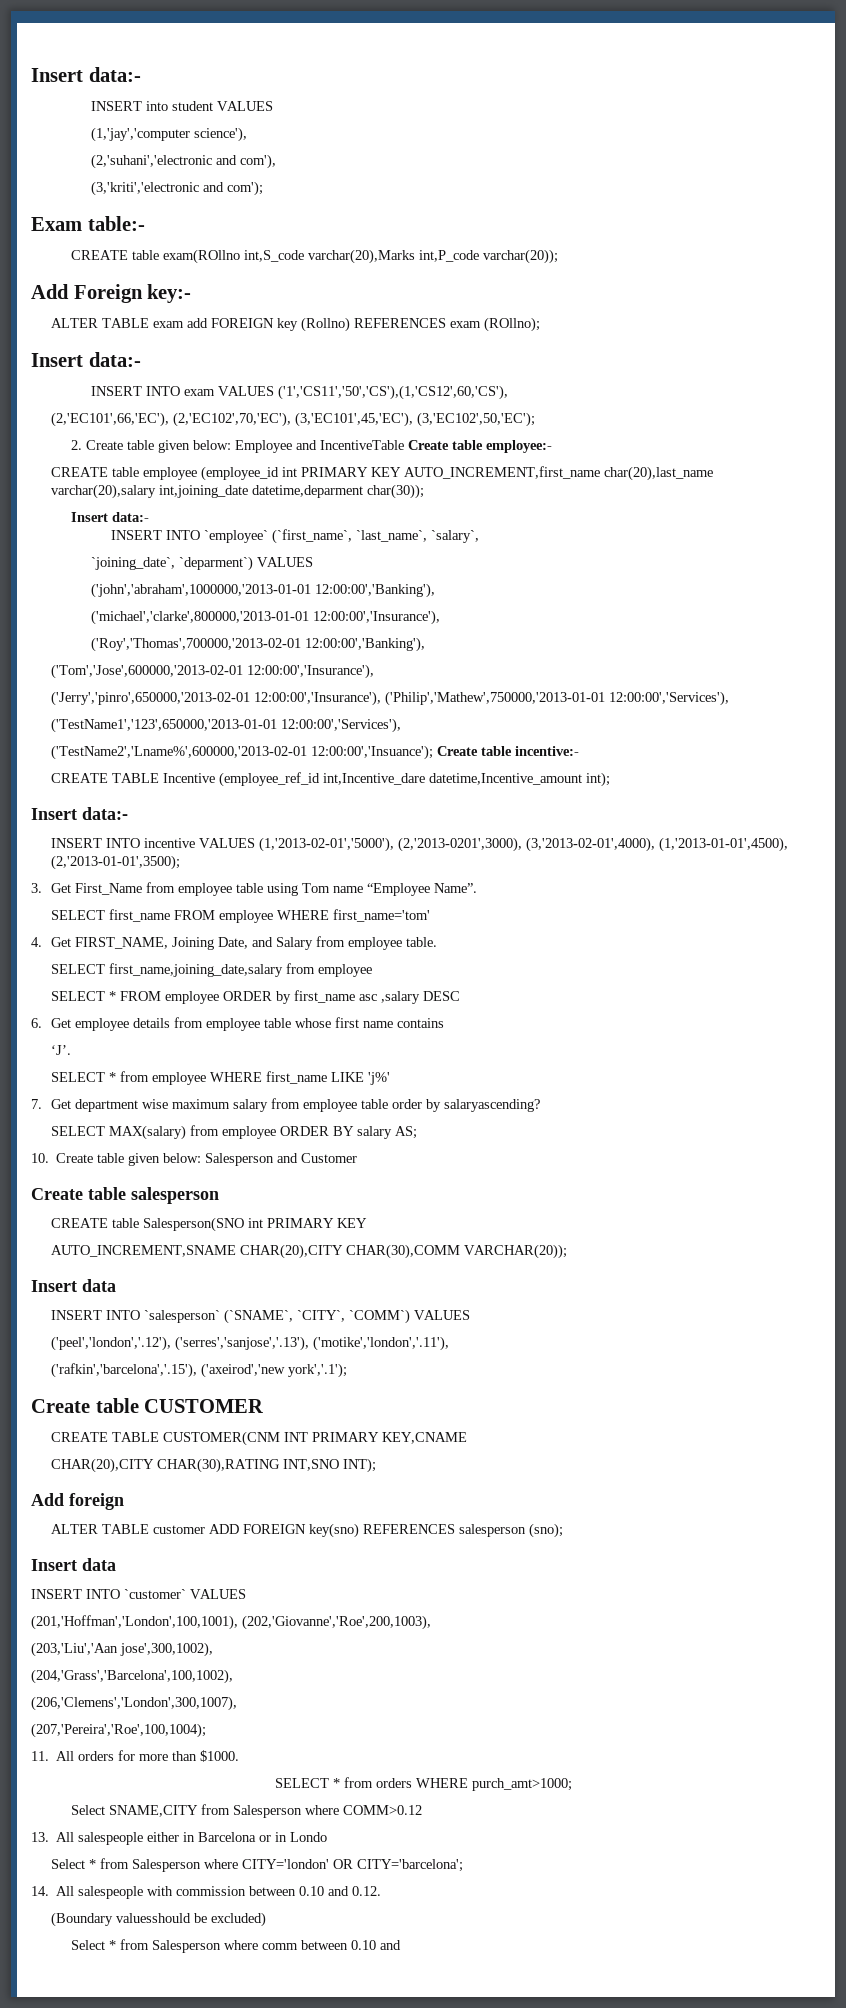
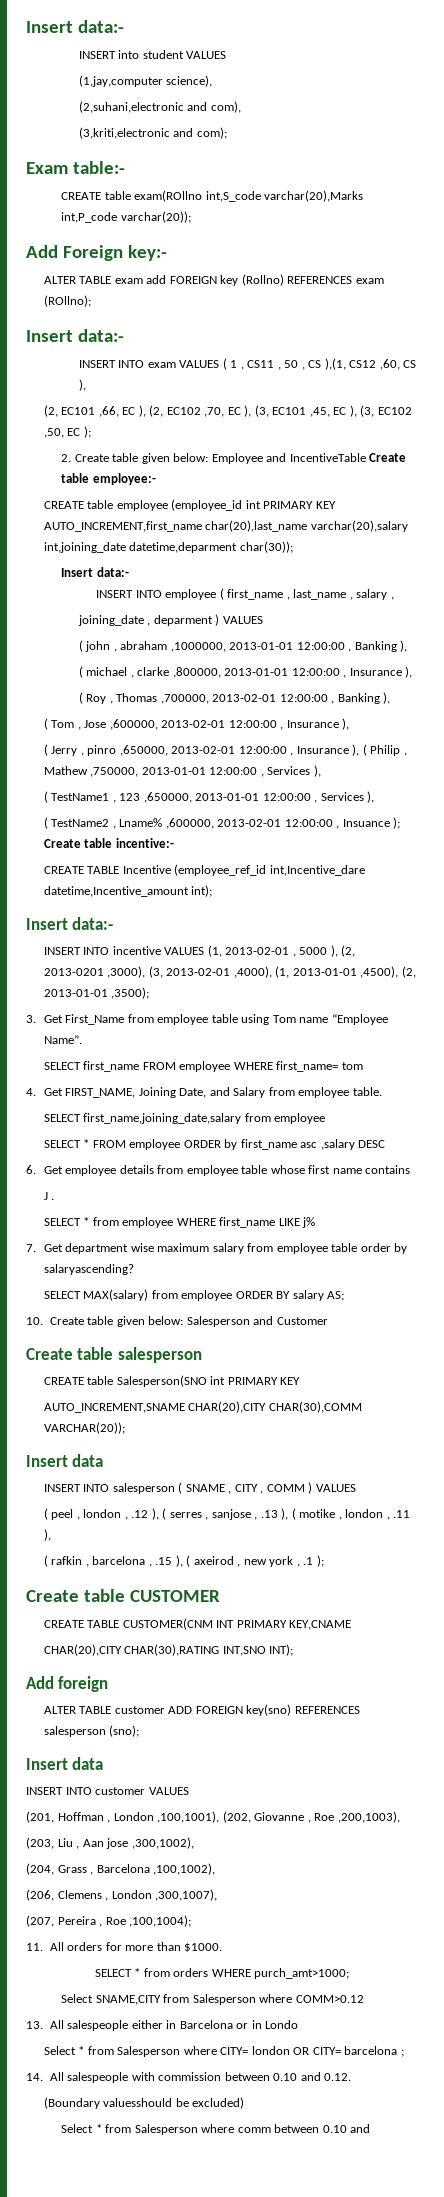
- (1,'jay','computer science'),
- (2,'suhani','electronic and com'),
- (3,'kriti','electronic and com');
+ (1,jay,computer science),
+ (2,suhani,electronic and com),
+ (3,kriti,electronic and com);
- INSERT INTO exam VALUES ('1','CS11','50','CS'),(1,'CS12',60,'CS'),
- (2,'EC101',66,'EC'), (2,'EC102',70,'EC'), (3,'EC101',45,'EC'), (3,'EC102',50,'EC');
+ INSERT INTO exam VALUES ( 1 , CS11 , 50 , CS ),(1, CS12 ,60, CS ),
+ (2, EC101 ,66, EC ), (2, EC102 ,70, EC ), (3, EC101 ,45, EC ), (3, EC102 ,50, EC );
- INSERT INTO `employee` (`first_name`, `last_name`, `salary`,
- `joining_date`, `deparment`) VALUES
- ('john','abraham',1000000,'2013-01-01 12:00:00','Banking'),
- ('michael','clarke',800000,'2013-01-01 12:00:00','Insurance'),
- ('Roy','Thomas',700000,'2013-02-01 12:00:00','Banking'),
- ('Tom','Jose',600000,'2013-02-01 12:00:00','Insurance'),
- ('Jerry','pinro',650000,'2013-02-01 12:00:00','Insurance'), ('Philip','Mathew',750000,'2013-01-01 12:00:00','Services'),
- ('TestName1','123',650000,'2013-01-01 12:00:00','Services'),
- ('TestName2','Lname%',600000,'2013-02-01 12:00:00','Insuance'); Create table incentive:-
+ INSERT INTO employee ( first_name , last_name , salary ,
+ joining_date , deparment ) VALUES
+ ( john , abraham ,1000000, 2013-01-01 12:00:00 , Banking ),
+ ( michael , clarke ,800000, 2013-01-01 12:00:00 , Insurance ),
+ ( Roy , Thomas ,700000, 2013-02-01 12:00:00 , Banking ),
+ ( Tom , Jose ,600000, 2013-02-01 12:00:00 , Insurance ),
+ ( Jerry , pinro ,650000, 2013-02-01 12:00:00 , Insurance ), ( Philip , Mathew ,750000, 2013-01-01 12:00:00 , Services ),
+ ( TestName1 , 123 ,650000, 2013-01-01 12:00:00 , Services ),
+ ( TestName2 , Lname% ,600000, 2013-02-01 12:00:00 , Insuance ); Create table incentive:-
- INSERT INTO incentive VALUES (1,'2013-02-01','5000'), (2,'2013-0201',3000), (3,'2013-02-01',4000), (1,'2013-01-01',4500), (2,'2013-01-01',3500);
+ INSERT INTO incentive VALUES (1, 2013-02-01 , 5000 ), (2, 2013-0201 ,3000), (3, 2013-02-01 ,4000), (1, 2013-01-01 ,4500), (2, 2013-01-01 ,3500);
- SELECT first_name FROM employee WHERE first_name='tom'
+ SELECT first_name FROM employee WHERE first_name= tom
- ‘J’.
+ J .
- SELECT * from employee WHERE first_name LIKE 'j%'
+ SELECT * from employee WHERE first_name LIKE j%
- INSERT INTO `salesperson` (`SNAME`, `CITY`, `COMM`) VALUES
- ('peel','london','.12'), ('serres','sanjose','.13'), ('motike','london','.11'),
- ('rafkin','barcelona','.15'), ('axeirod','new york','.1');
+ INSERT INTO salesperson ( SNAME , CITY , COMM ) VALUES
+ ( peel , london , .12 ), ( serres , sanjose , .13 ), ( motike , london , .11 ),
+ ( rafkin , barcelona , .15 ), ( axeirod , new york , .1 );
- INSERT INTO `customer` VALUES
- (201,'Hoffman','London',100,1001), (202,'Giovanne','Roe',200,1003),
- (203,'Liu','Aan jose',300,1002),
- (204,'Grass','Barcelona',100,1002),
- (206,'Clemens','London',300,1007),
- (207,'Pereira','Roe',100,1004);
+ INSERT INTO customer VALUES
+ (201, Hoffman , London ,100,1001), (202, Giovanne , Roe ,200,1003),
+ (203, Liu , Aan jose ,300,1002),
+ (204, Grass , Barcelona ,100,1002),
+ (206, Clemens , London ,300,1007),
+ (207, Pereira , Roe ,100,1004);
- Select * from Salesperson where CITY='london' OR CITY='barcelona';
+ Select * from Salesperson where CITY= london OR CITY= barcelona ;

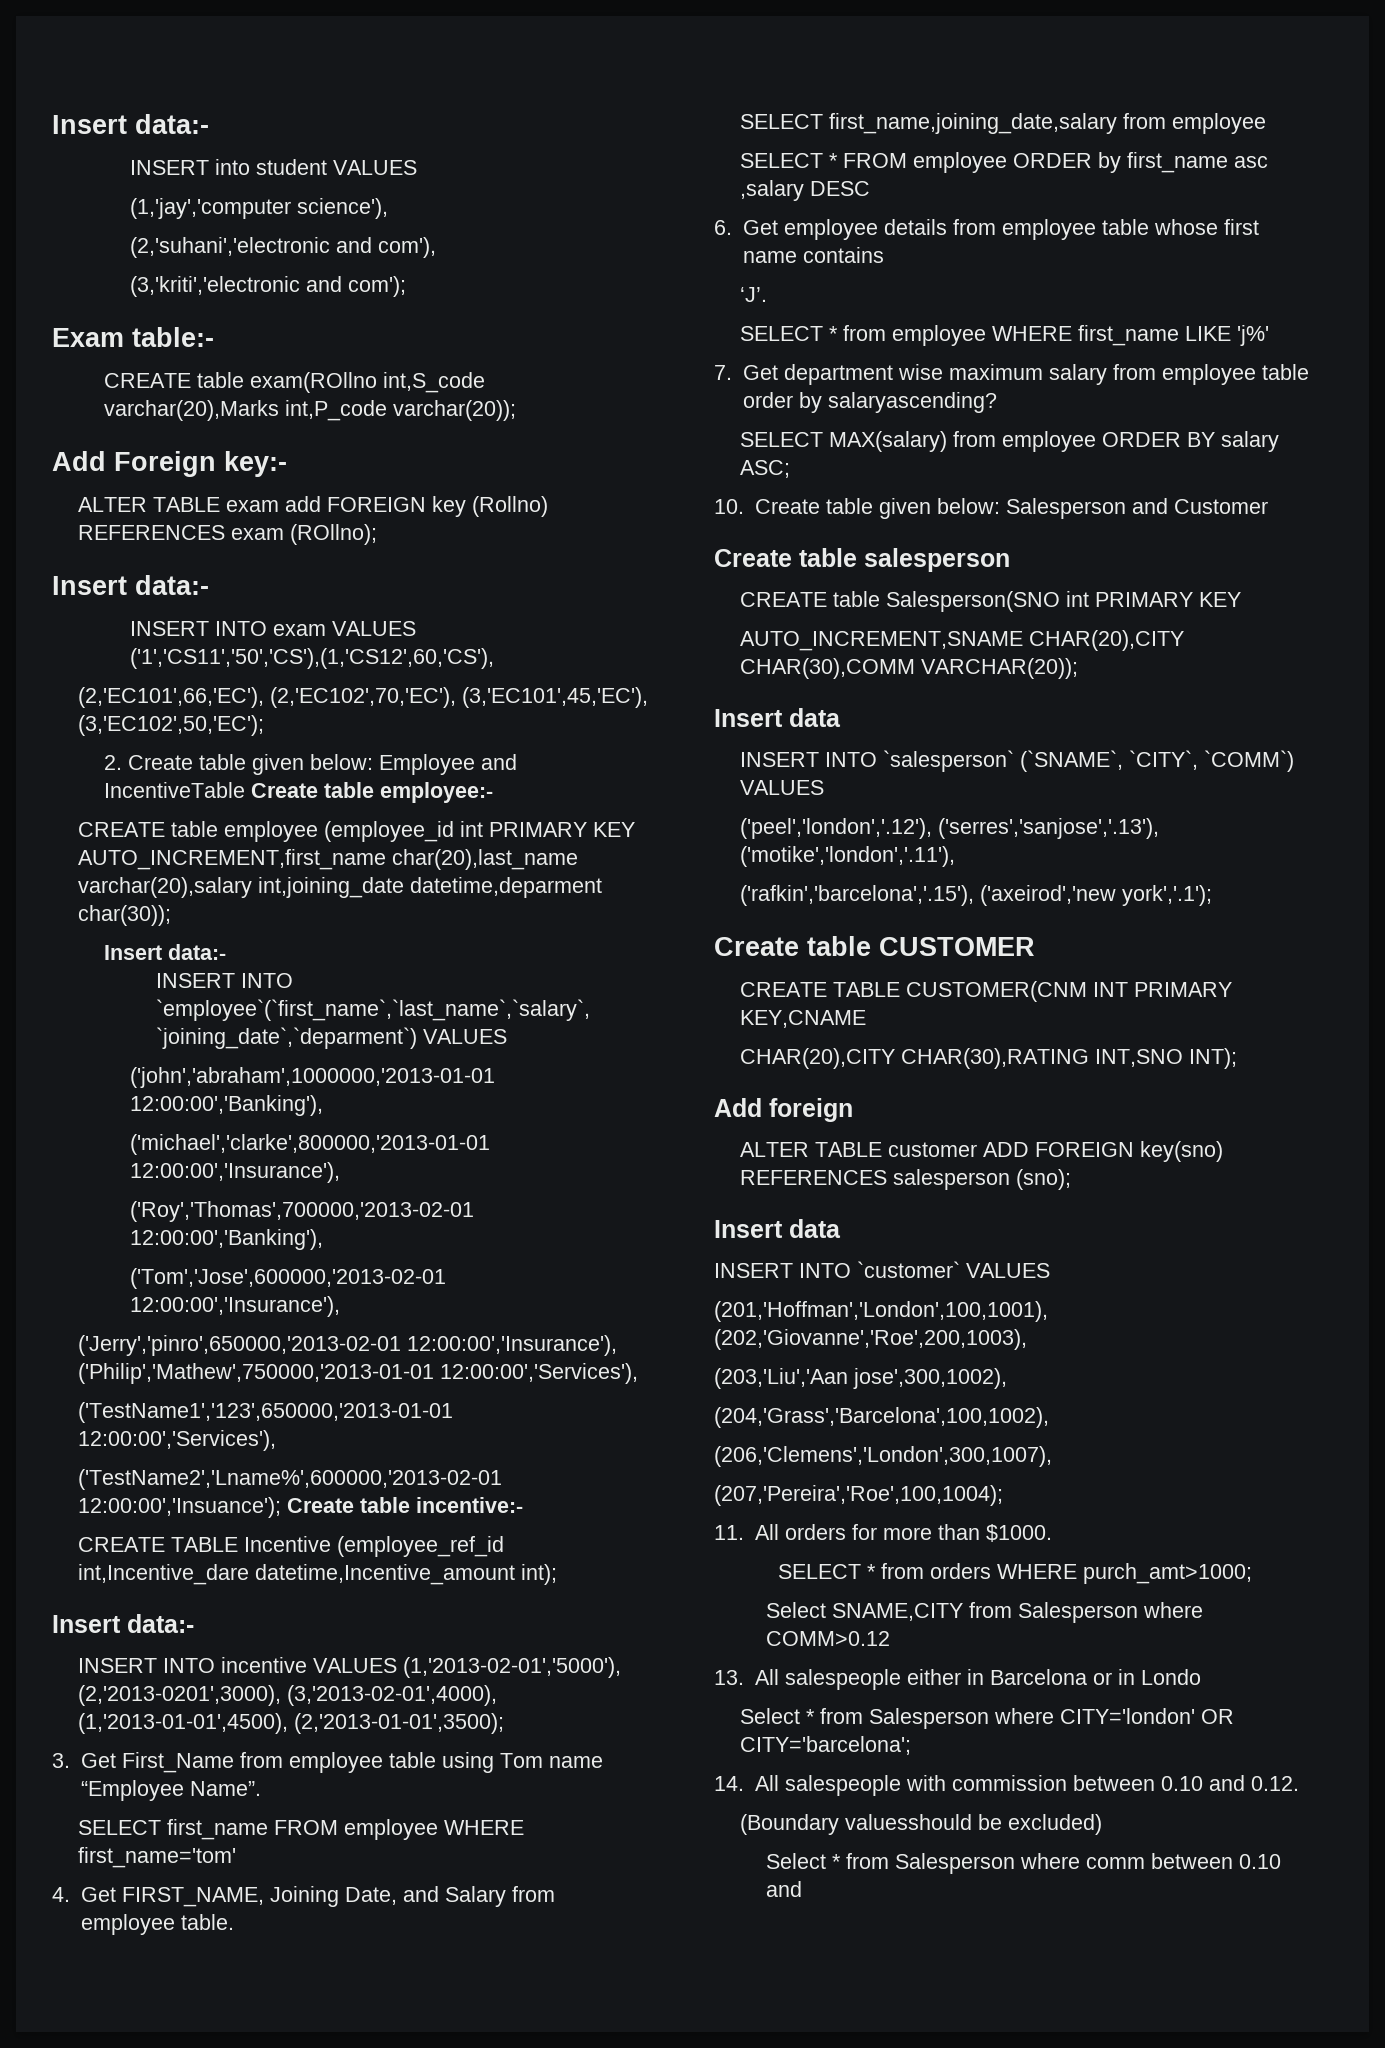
- (1,jay,computer science),
- (2,suhani,electronic and com),
- (3,kriti,electronic and com);
+ (1,'jay','computer science'),
+ (2,'suhani','electronic and com'),
+ (3,'kriti','electronic and com');
- INSERT INTO exam VALUES ( 1 , CS11 , 50 , CS ),(1, CS12 ,60, CS ),
- (2, EC101 ,66, EC ), (2, EC102 ,70, EC ), (3, EC101 ,45, EC ), (3, EC102 ,50, EC );
+ INSERT INTO exam VALUES ('1','CS11','50','CS'),(1,'CS12',60,'CS'),
+ (2,'EC101',66,'EC'), (2,'EC102',70,'EC'), (3,'EC101',45,'EC'), (3,'EC102',50,'EC');
- INSERT INTO employee ( first_name , last_name , salary ,
- joining_date , deparment ) VALUES
- ( john , abraham ,1000000, 2013-01-01 12:00:00 , Banking ),
- ( michael , clarke ,800000, 2013-01-01 12:00:00 , Insurance ),
- ( Roy , Thomas ,700000, 2013-02-01 12:00:00 , Banking ),
- ( Tom , Jose ,600000, 2013-02-01 12:00:00 , Insurance ),
- ( Jerry , pinro ,650000, 2013-02-01 12:00:00 , Insurance ), ( Philip , Mathew ,750000, 2013-01-01 12:00:00 , Services ),
- ( TestName1 , 123 ,650000, 2013-01-01 12:00:00 , Services ),
- ( TestName2 , Lname% ,600000, 2013-02-01 12:00:00 , Insuance ); Create table incentive:-
+ INSERT INTO `employee`(`first_name`,`last_name`,`salary`, `joining_date`,`deparment`) VALUES
+ ('john','abraham',1000000,'2013-01-01 12:00:00','Banking'),
+ ('michael','clarke',800000,'2013-01-01 12:00:00','Insurance'),
+ ('Roy','Thomas',700000,'2013-02-01 12:00:00','Banking'),
+ ('Tom','Jose',600000,'2013-02-01 12:00:00','Insurance'),
+ ('Jerry','pinro',650000,'2013-02-01 12:00:00','Insurance'), ('Philip','Mathew',750000,'2013-01-01 12:00:00','Services'),
+ ('TestName1','123',650000,'2013-01-01 12:00:00','Services'),
+ ('TestName2','Lname%',600000,'2013-02-01 12:00:00','Insuance'); Create table incentive:-
- INSERT INTO incentive VALUES (1, 2013-02-01 , 5000 ), (2, 2013-0201 ,3000), (3, 2013-02-01 ,4000), (1, 2013-01-01 ,4500), (2, 2013-01-01 ,3500);
+ INSERT INTO incentive VALUES (1,'2013-02-01','5000'), (2,'2013-0201',3000), (3,'2013-02-01',4000), (1,'2013-01-01',4500), (2,'2013-01-01',3500);
- SELECT first_name FROM employee WHERE first_name= tom
+ SELECT first_name FROM employee WHERE first_name='tom'
- J .
+ ‘J’.
- SELECT * from employee WHERE first_name LIKE j%
+ SELECT * from employee WHERE first_name LIKE 'j%'
- SELECT MAX(salary) from employee ORDER BY salary AS;
+ SELECT MAX(salary) from employee ORDER BY salary ASC;
- INSERT INTO salesperson ( SNAME , CITY , COMM ) VALUES
- ( peel , london , .12 ), ( serres , sanjose , .13 ), ( motike , london , .11 ),
- ( rafkin , barcelona , .15 ), ( axeirod , new york , .1 );
+ INSERT INTO `salesperson` (`SNAME`, `CITY`, `COMM`) VALUES
+ ('peel','london','.12'), ('serres','sanjose','.13'), ('motike','london','.11'),
+ ('rafkin','barcelona','.15'), ('axeirod','new york','.1');
- INSERT INTO customer VALUES
- (201, Hoffman , London ,100,1001), (202, Giovanne , Roe ,200,1003),
- (203, Liu , Aan jose ,300,1002),
- (204, Grass , Barcelona ,100,1002),
- (206, Clemens , London ,300,1007),
- (207, Pereira , Roe ,100,1004);
+ INSERT INTO `customer` VALUES
+ (201,'Hoffman','London',100,1001), (202,'Giovanne','Roe',200,1003),
+ (203,'Liu','Aan jose',300,1002),
+ (204,'Grass','Barcelona',100,1002),
+ (206,'Clemens','London',300,1007),
+ (207,'Pereira','Roe',100,1004);
- Select * from Salesperson where CITY= london OR CITY= barcelona ;
+ Select * from Salesperson where CITY='london' OR CITY='barcelona';

